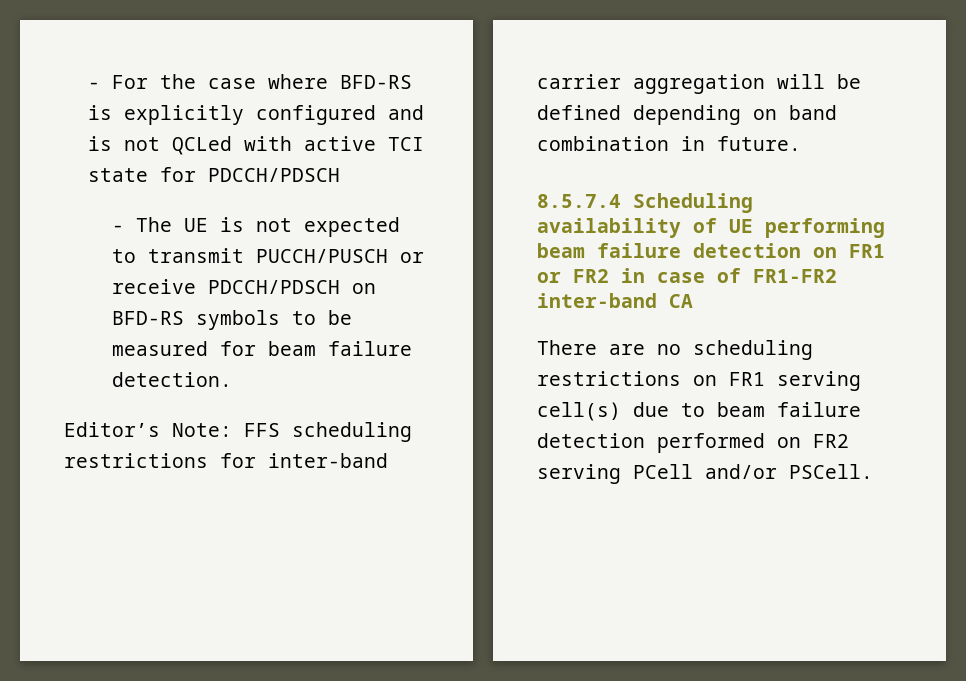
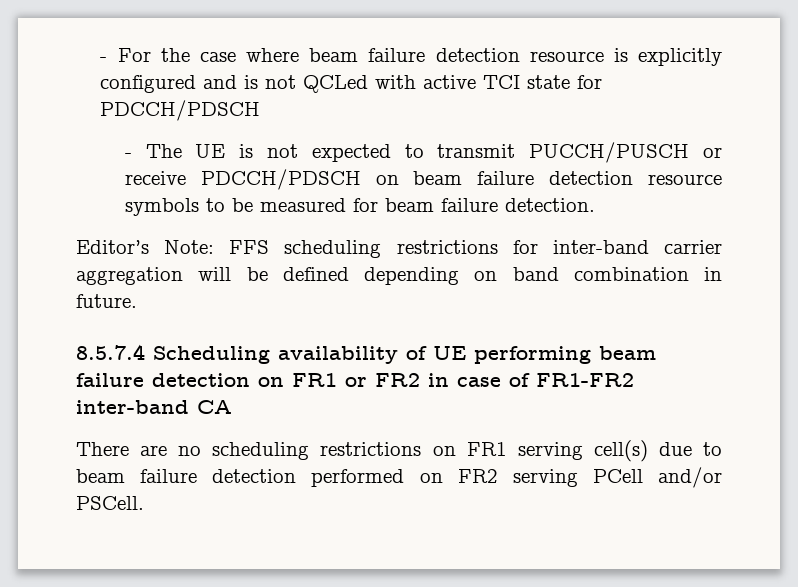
- - For the case where BFD-RS is explicitly configured and is not QCLed with active TCI state for PDCCH/PDSCH
+ - For the case where beam failure detection resource is explicitly configured and is not QCLed with active TCI state for PDCCH/PDSCH
- - The UE is not expected to transmit PUCCH/PUSCH or receive PDCCH/PDSCH on BFD-RS symbols to be measured for beam failure detection.
+ - The UE is not expected to transmit PUCCH/PUSCH or receive PDCCH/PDSCH on beam failure detection resource symbols to be measured for beam failure detection.

